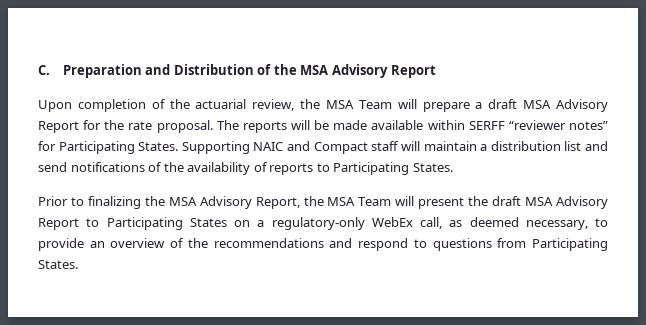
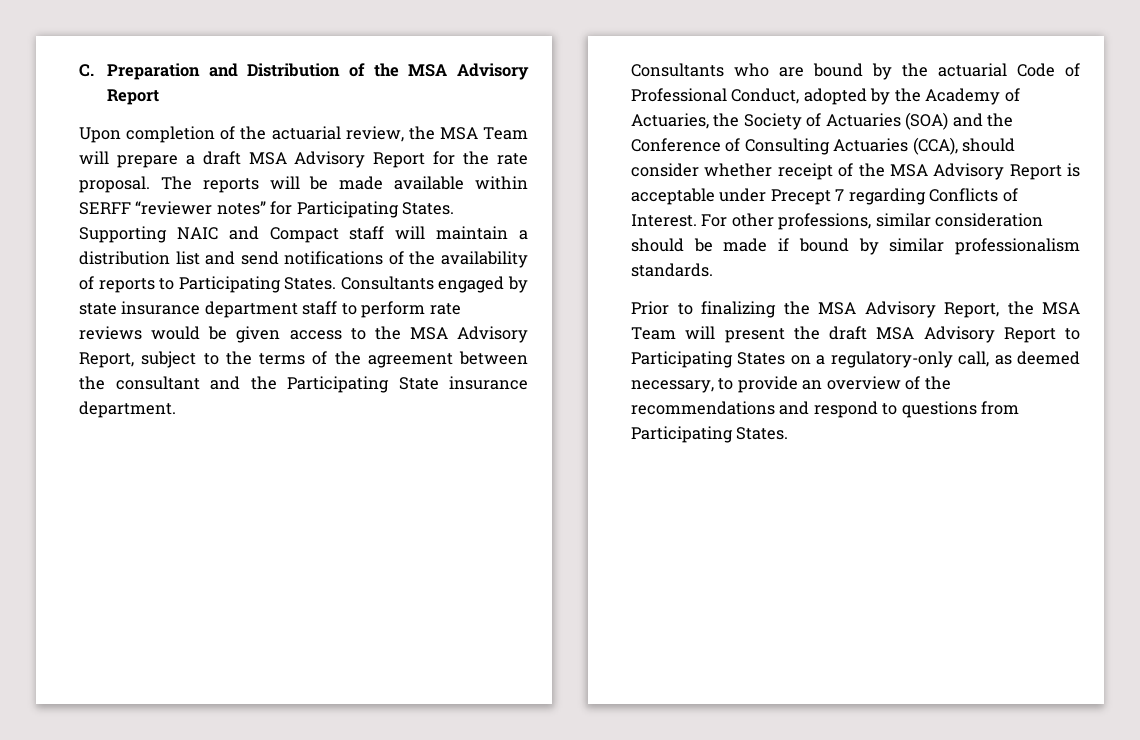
+ Consultants engaged by state insurance department staff to perform rate reviews would be given access to the MSA Advisory Report, subject to the terms of the agreement between the consultant and the Participating State insurance department.
+ Consultants who are bound by the actuarial Code of Professional Conduct, adopted by the Academy of Actuaries, the Society of Actuaries (SOA) and the Conference of Consulting Actuaries (CCA), should consider whether receipt of the MSA Advisory Report is acceptable under Precept 7 regarding Conflicts of Interest. For other professions, similar consideration should be made if bound by similar professionalism standards.
- Prior to finalizing the MSA Advisory Report, the MSA Team will present the draft MSA Advisory Report to Participating States on a regulatory-only WebEx call, as deemed necessary, to provide an overview of the recommendations and respond to questions from Participating States.
+ Prior to finalizing the MSA Advisory Report, the MSA Team will present the draft MSA Advisory Report to Participating States on a regulatory-only call, as deemed necessary, to provide an overview of the recommendations and respond to questions from Participating States.

